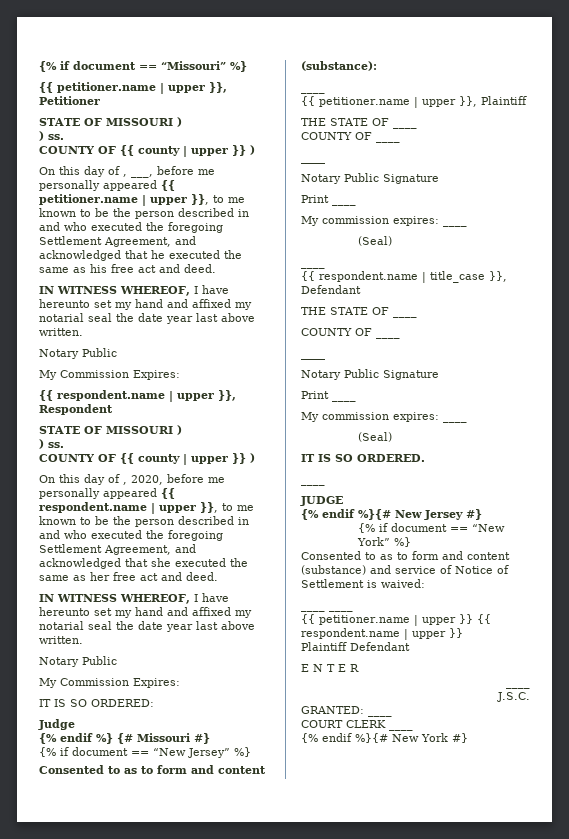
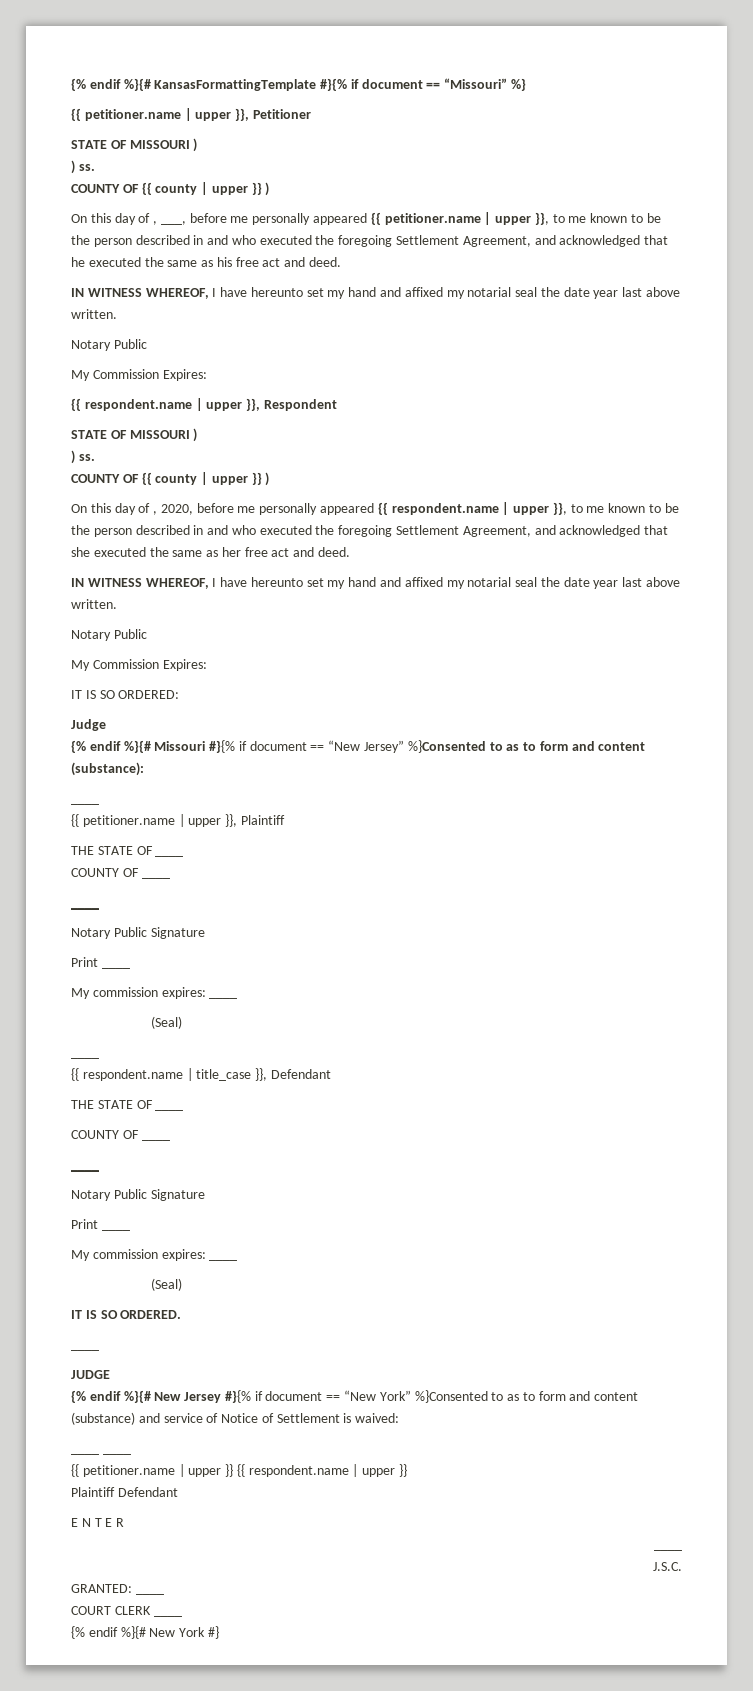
- {% if document == “Missouri” %}
+ {% endif %}{# KansasFormattingTemplate #}{% if document == “Missouri” %}
- {% endif %} {# Missouri #}
- {% if document == “New Jersey” %}
- Consented to as to form and content (substance):
+ {% endif %}{# Missouri #}{% if document == “New Jersey” %}Consented to as to form and content (substance):
- {% endif %}{# New Jersey #}
- {% if document == “New York” %}
- Consented to as to form and content (substance) and service of Notice of Settlement is waived:
+ {% endif %}{# New Jersey #}{% if document == “New York” %}Consented to as to form and content (substance) and service of Notice of Settlement is waived:

